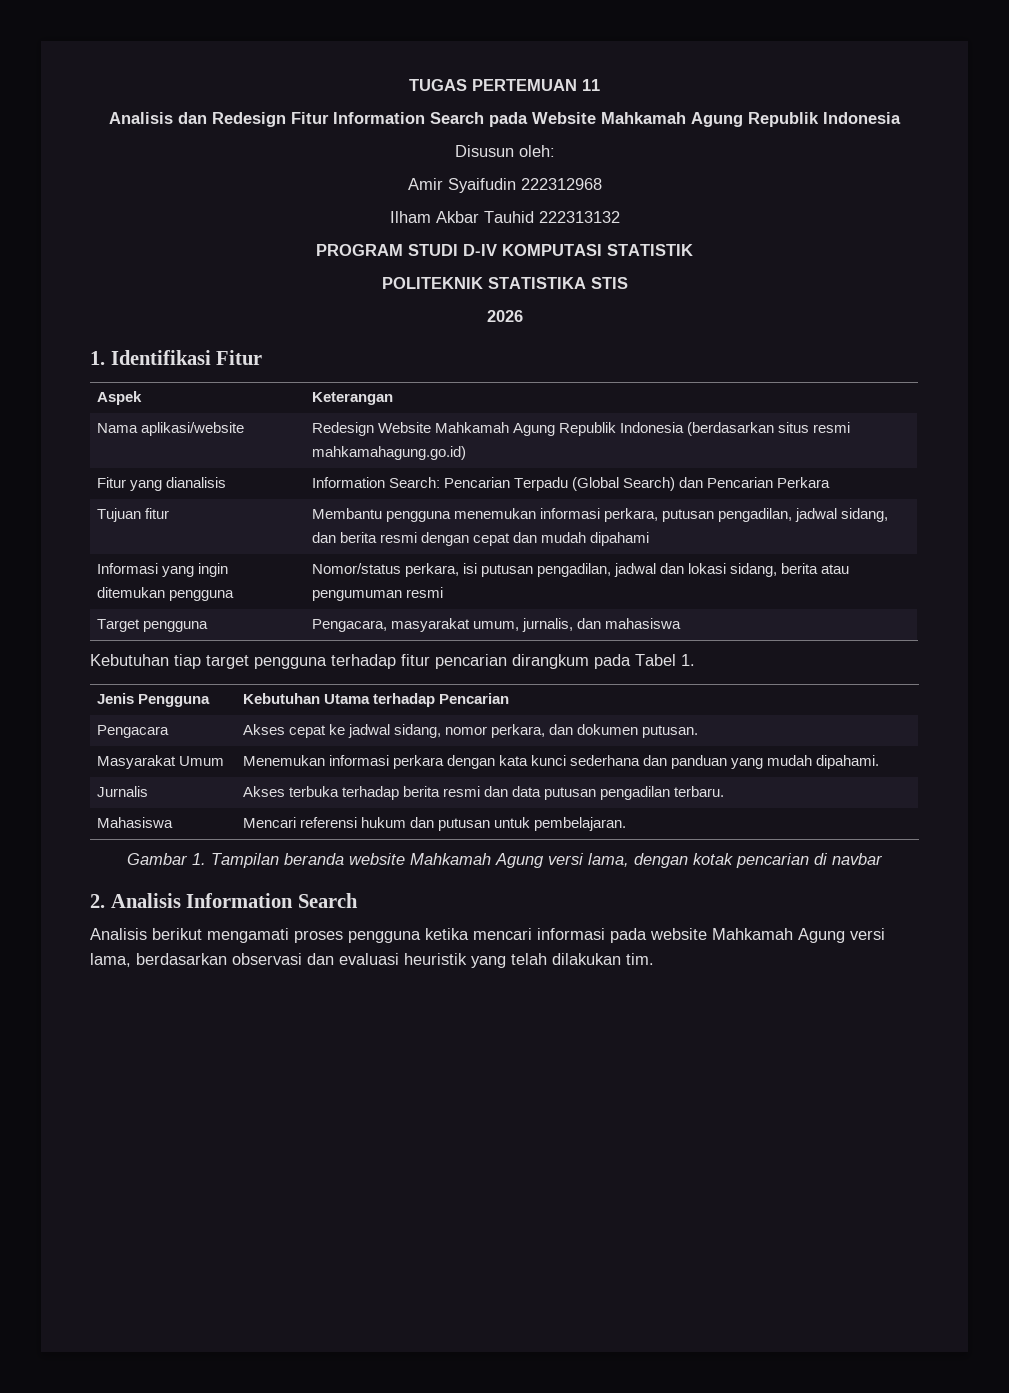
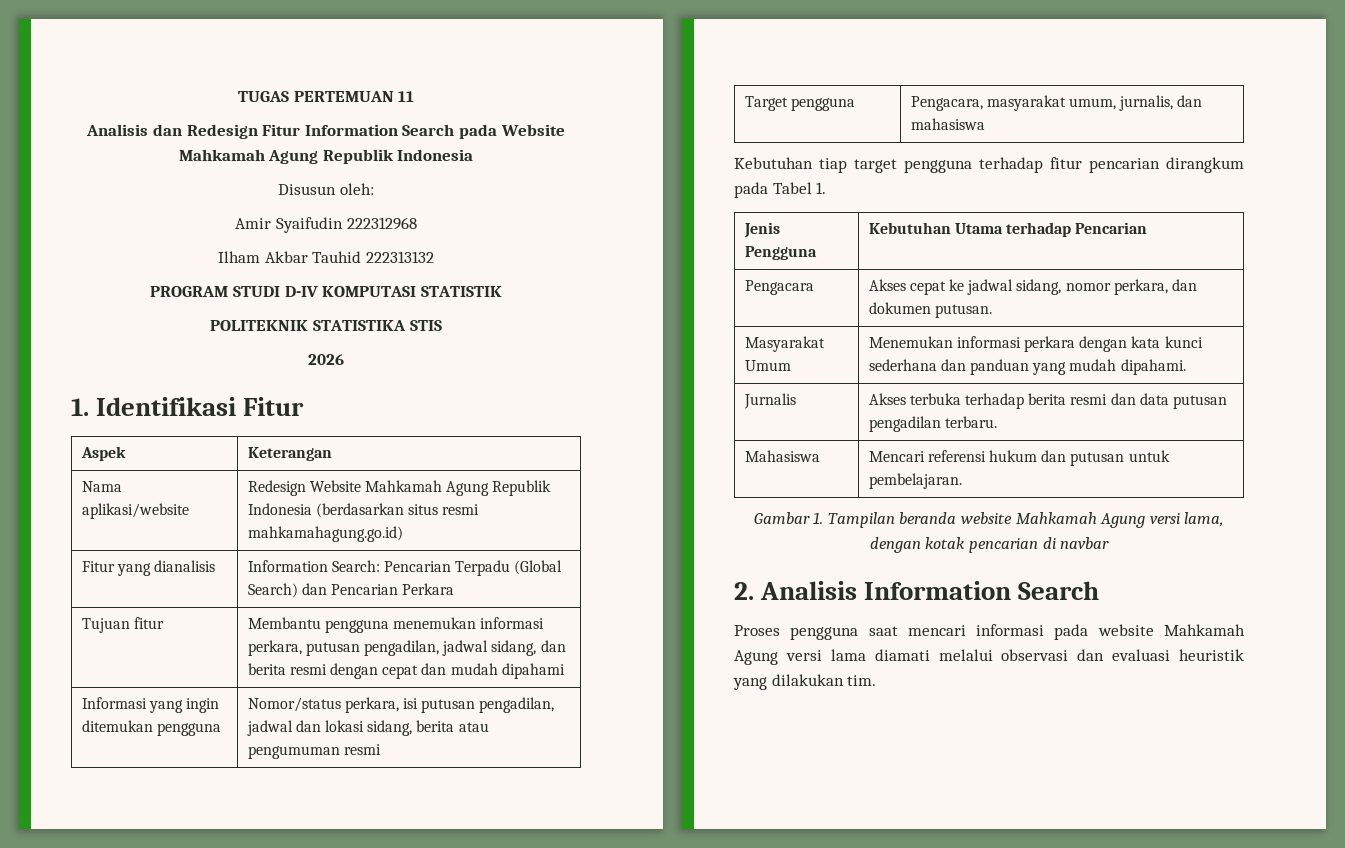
- Analisis berikut mengamati proses pengguna ketika mencari informasi pada website Mahkamah Agung versi lama, berdasarkan observasi dan evaluasi heuristik yang telah dilakukan tim.
+ Proses pengguna saat mencari informasi pada website Mahkamah Agung versi lama diamati melalui observasi dan evaluasi heuristik yang dilakukan tim.

